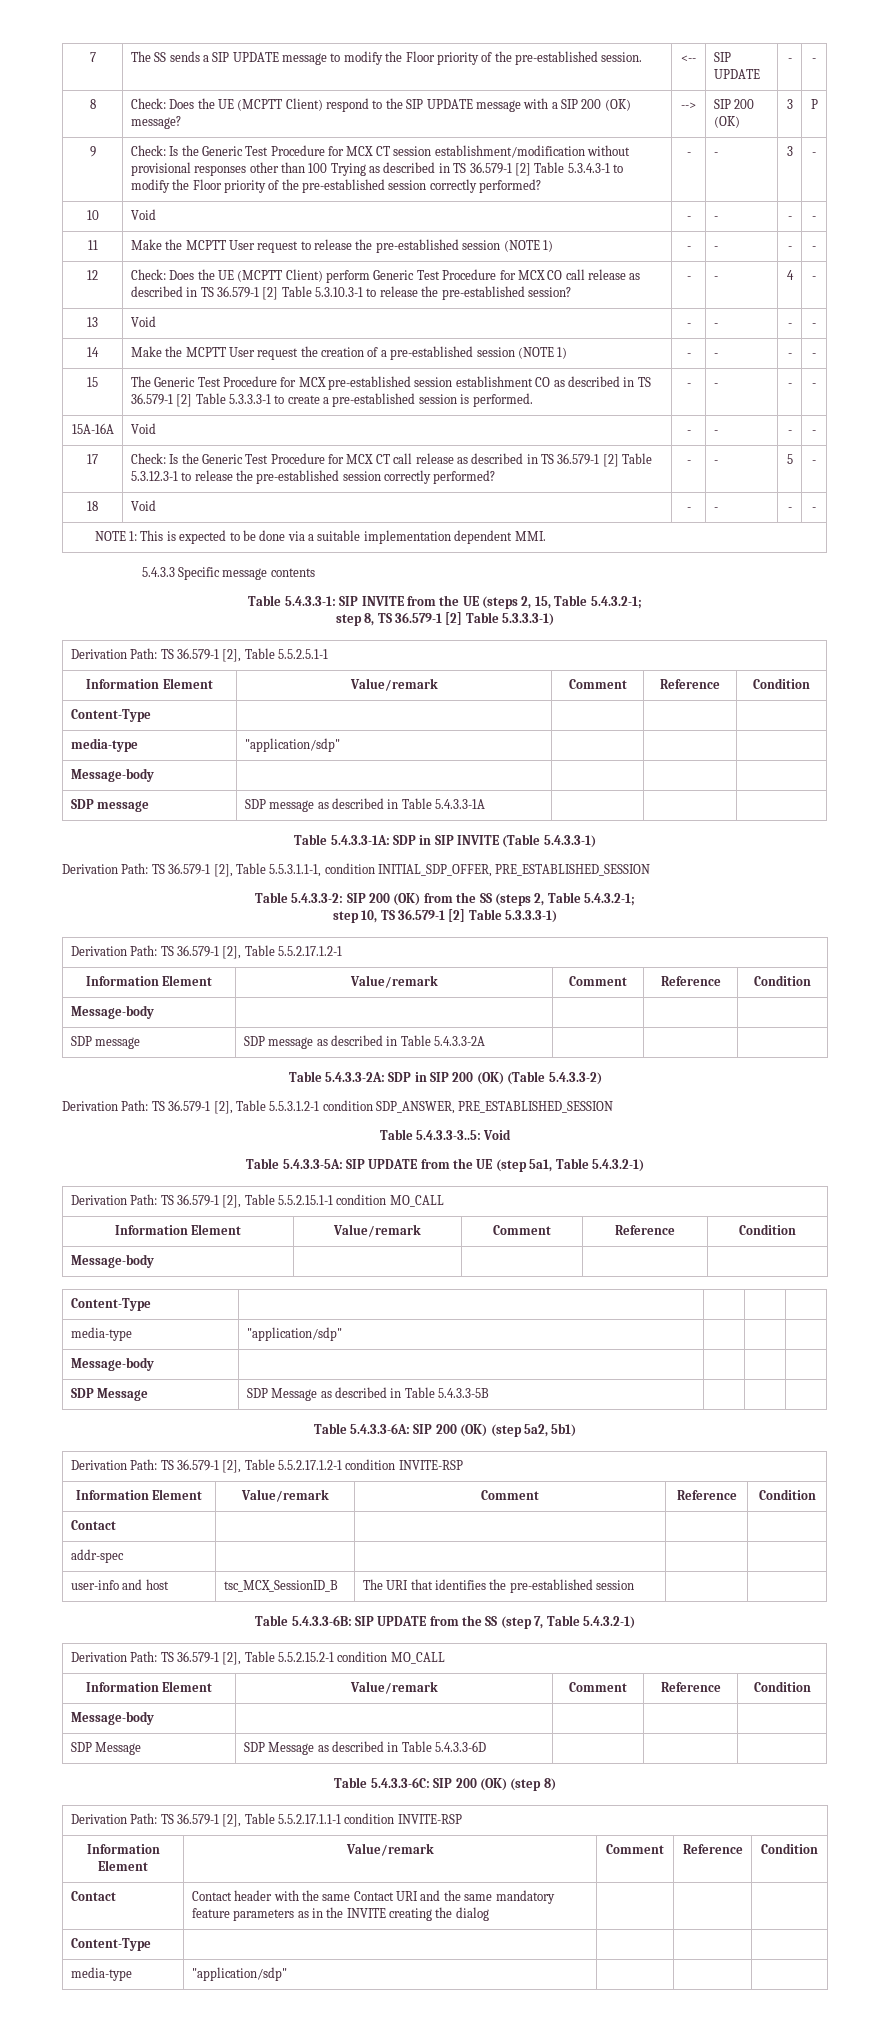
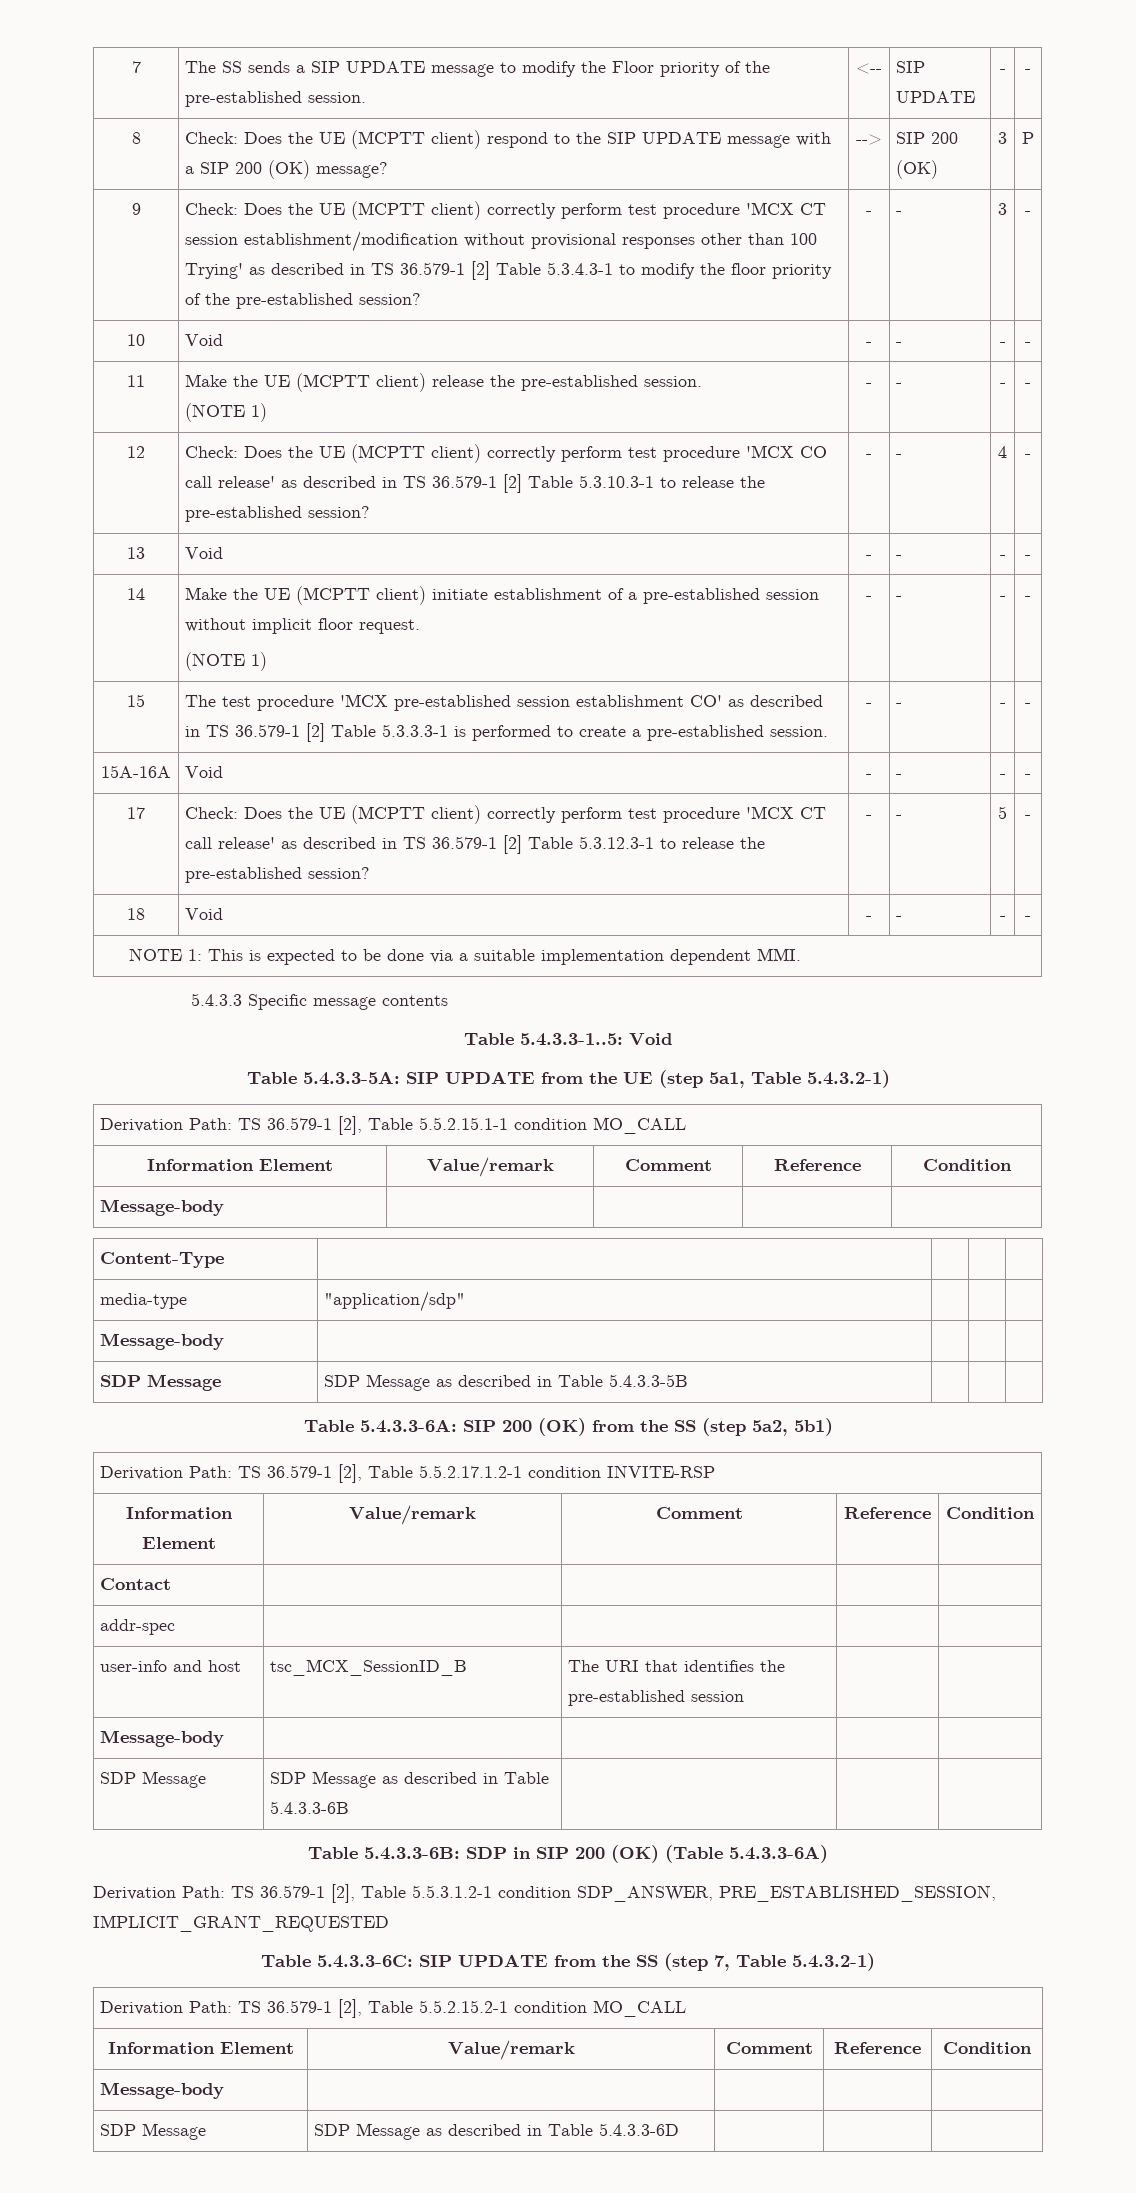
- 8 | Check: Does the UE (MCPTT Client) respond to the SIP UPDATE message with a SIP 200 (OK) message? | --> | SIP 200 (OK) | 3 | P
+ 8 | Check: Does the UE (MCPTT client) respond to the SIP UPDATE message with a SIP 200 (OK) message? | --> | SIP 200 (OK) | 3 | P
- Check: Is the Generic Test Procedure for MCX CT session establishment/modification without provisional responses other than 100 Trying as described in TS 36.579-1 [2] Table 5.3.4.3-1 to modify the Floor priority of the pre-established session correctly performed?
+ Check: Does the UE (MCPTT client) correctly perform test procedure 'MCX CT session establishment/modification without provisional responses other than 100 Trying' as described in TS 36.579-1 [2] Table 5.3.4.3-1 to modify the floor priority of the pre-established session?
- 11 | Make the MCPTT User request to release the pre-established session (NOTE 1) | - | - | - | -
+ 11 | Make the UE (MCPTT client) release the pre-established session.
+ (NOTE 1) | - | - | - | -
- 12 | Check: Does the UE (MCPTT Client) perform Generic Test Procedure for MCX CO call release as described in TS 36.579-1 [2] Table 5.3.10.3-1 to release the pre-established session? | - | - | 4 | -
+ 12 | Check: Does the UE (MCPTT client) correctly perform test procedure 'MCX CO call release' as described in TS 36.579-1 [2] Table 5.3.10.3-1 to release the pre-established session? | - | - | 4 | -
- 14 | Make the MCPTT User request the creation of a pre-established session (NOTE 1) | - | - | - | -
+ 14 | Make the UE (MCPTT client) initiate establishment of a pre-established session without implicit floor request.
+ (NOTE 1) | - | - | - | -
- 15 | The Generic Test Procedure for MCX pre-established session establishment CO as described in TS 36.579-1 [2] Table 5.3.3.3-1 to create a pre-established session is performed. | - | - | - | -
+ 15 | The test procedure 'MCX pre-established session establishment CO' as described in TS 36.579-1 [2] Table 5.3.3.3-1 is performed to create a pre-established session. | - | - | - | -
- 17 | Check: Is the Generic Test Procedure for MCX CT call release as described in TS 36.579-1 [2] Table 5.3.12.3-1 to release the pre-established session correctly performed? | - | - | 5 | -
+ 17 | Check: Does the UE (MCPTT client) correctly perform test procedure 'MCX CT call release' as described in TS 36.579-1 [2] Table 5.3.12.3-1 to release the pre-established session? | - | - | 5 | -
- Table 5.4.3.3-1: SIP INVITE from the UE (steps 2, 15, Table 5.4.3.2-1;
- step 8, TS 36.579-1 [2] Table 5.3.3.3-1)
- Derivation Path: TS 36.579-1 [2], Table 5.5.2.5.1-1
- Information Element | Value/remark | Comment | Reference | Condition
- Content-Type | | | |
- media-type | "application/sdp" | | |
- Message-body | | | |
- SDP message | SDP message as described in Table 5.4.3.3-1A | | |
- Table 5.4.3.3-1A: SDP in SIP INVITE (Table 5.4.3.3-1)
- Derivation Path: TS 36.579-1 [2], Table 5.5.3.1.1-1, condition INITIAL_SDP_OFFER, PRE_ESTABLISHED_SESSION
- Table 5.4.3.3-2: SIP 200 (OK) from the SS (steps 2, Table 5.4.3.2-1;
- step 10, TS 36.579-1 [2] Table 5.3.3.3-1)
- Derivation Path: TS 36.579-1 [2], Table 5.5.2.17.1.2-1
- Information Element | Value/remark | Comment | Reference | Condition
- Message-body | | | |
- SDP message | SDP message as described in Table 5.4.3.3-2A | | |
- Table 5.4.3.3-2A: SDP in SIP 200 (OK) (Table 5.4.3.3-2)
- Derivation Path: TS 36.579-1 [2], Table 5.5.3.1.2-1 condition SDP_ANSWER, PRE_ESTABLISHED_SESSION
- Table 5.4.3.3-3..5: Void
+ Table 5.4.3.3-1..5: Void
- Table 5.4.3.3-6A: SIP 200 (OK) (step 5a2, 5b1)
+ Table 5.4.3.3-6A: SIP 200 (OK) from the SS (step 5a2, 5b1)
  user-info and host | tsc_MCX_SessionID_B | The URI that identifies the pre-established session | |
- Table 5.4.3.3-6B: SIP UPDATE from the SS (step 7, Table 5.4.3.2-1)
+ Message-body | | | |
+ SDP Message | SDP Message as described in Table 5.4.3.3-6B | | |
+ Table 5.4.3.3-6B: SDP in SIP 200 (OK) (Table 5.4.3.3-6A)
+ Derivation Path: TS 36.579-1 [2], Table 5.5.3.1.2-1 condition SDP_ANSWER, PRE_ESTABLISHED_SESSION, IMPLICIT_GRANT_REQUESTED
+ Table 5.4.3.3-6C: SIP UPDATE from the SS (step 7, Table 5.4.3.2-1)
- Table 5.4.3.3-6C: SIP 200 (OK) (step 8)
- Derivation Path: TS 36.579-1 [2], Table 5.5.2.17.1.1-1 condition INVITE-RSP
- Information Element | Value/remark | Comment | Reference | Condition
- Contact | Contact header with the same Contact URI and the same mandatory feature parameters as in the INVITE creating the dialog | | |
- Content-Type | | | |
- media-type | "application/sdp" | | |

